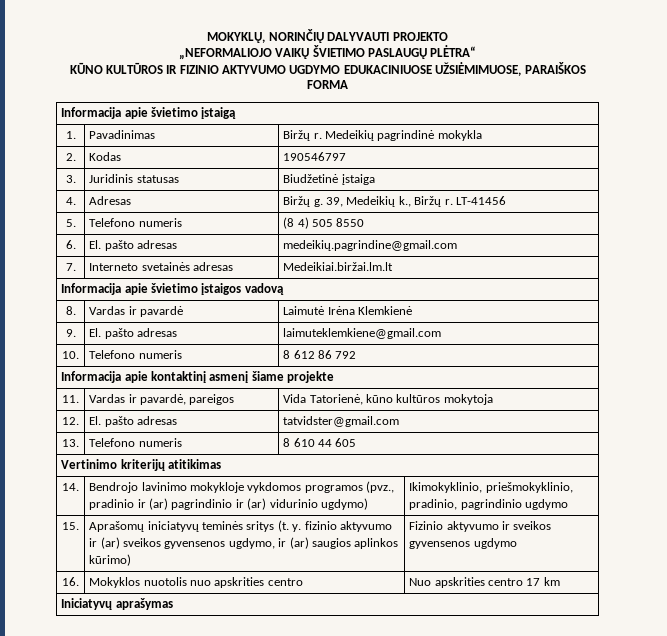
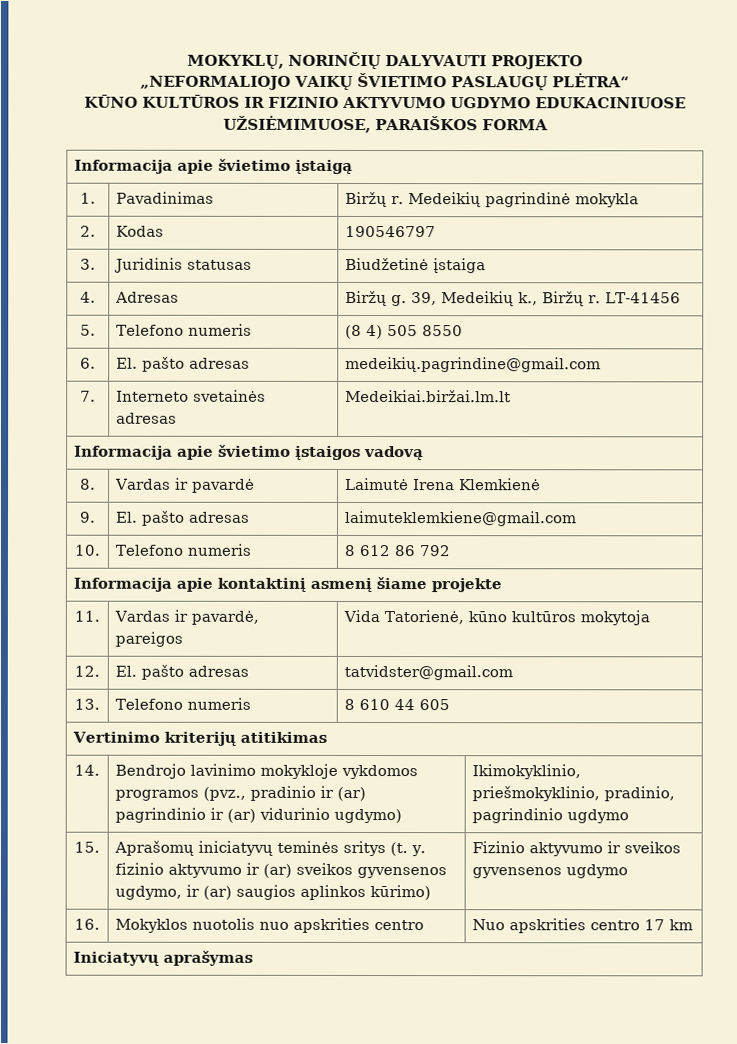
- 8. | Vardas ir pavardė | Laimutė Irėna Klemkienė
+ 8. | Vardas ir pavardė | Laimutė Irena Klemkienė

